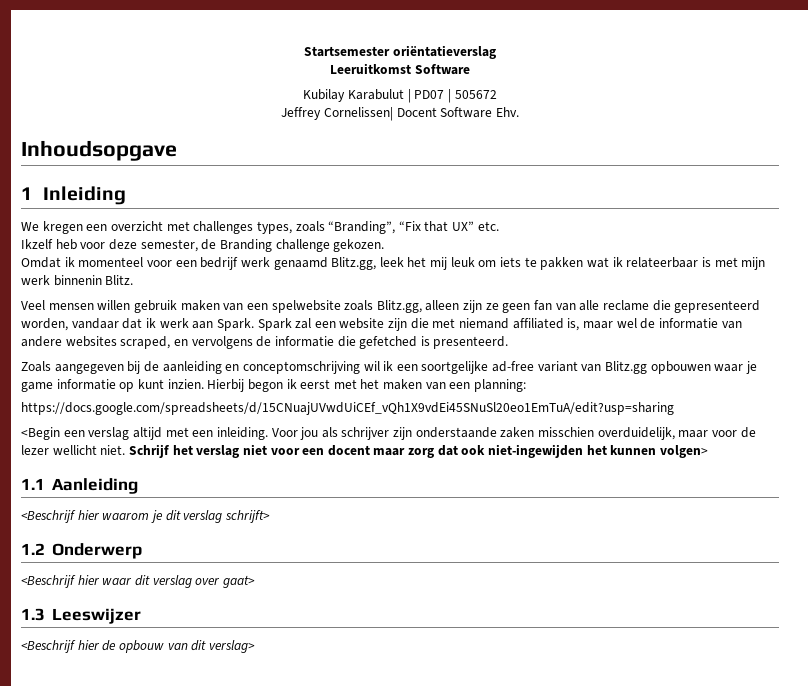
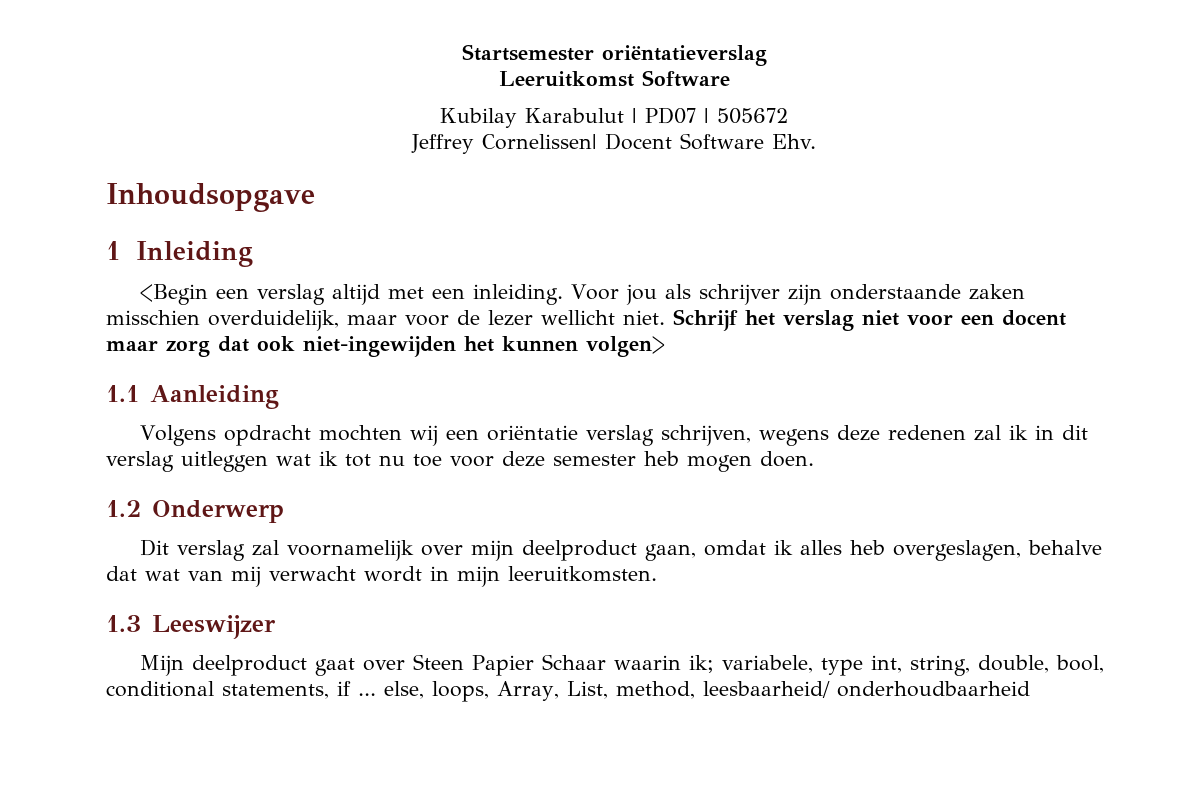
- We kregen een overzicht met challenges types, zoals “Branding”, “Fix that UX” etc.
- Ikzelf heb voor deze semester, de Branding challenge gekozen.
- Omdat ik momenteel voor een bedrijf werk genaamd Blitz.gg, leek het mij leuk om iets te pakken wat ik relateerbaar is met mijn werk binnenin Blitz.
- Veel mensen willen gebruik maken van een spelwebsite zoals Blitz.gg, alleen zijn ze geen fan van alle reclame die gepresenteerd worden, vandaar dat ik werk aan Spark. Spark zal een website zijn die met niemand affiliated is, maar wel de informatie van andere websites scraped, en vervolgens de informatie die gefetched is presenteerd.
- Zoals aangegeven bij de aanleiding en conceptomschrijving wil ik een soortgelijke ad-free variant van Blitz.gg opbouwen waar je game informatie op kunt inzien. Hierbij begon ik eerst met het maken van een planning:
- https://docs.google.com/spreadsheets/d/15CNuajUVwdUiCEf_vQh1X9vdEi45SNuSl20eo1EmTuA/edit?usp=sharing
- <Beschrijf hier waarom je dit verslag schrijft>
+ Volgens opdracht mochten wij een oriëntatie verslag schrijven, wegens deze redenen zal ik in dit verslag uitleggen wat ik tot nu toe voor deze semester heb mogen doen.
  1.2 Onderwerp
- <Beschrijf hier waar dit verslag over gaat>
+ Dit verslag zal voornamelijk over mijn deelproduct gaan, omdat ik alles heb overgeslagen, behalve dat wat van mij verwacht wordt in mijn leeruitkomsten.
  1.3 Leeswijzer
- <Beschrijf hier de opbouw van dit verslag>
+ Mijn deelproduct gaat over Steen Papier Schaar waarin ik; variabele, type int, string, double, bool, conditional statements, if ... else, loops, Array, List, method, leesbaarheid/ onderhoudbaarheid

